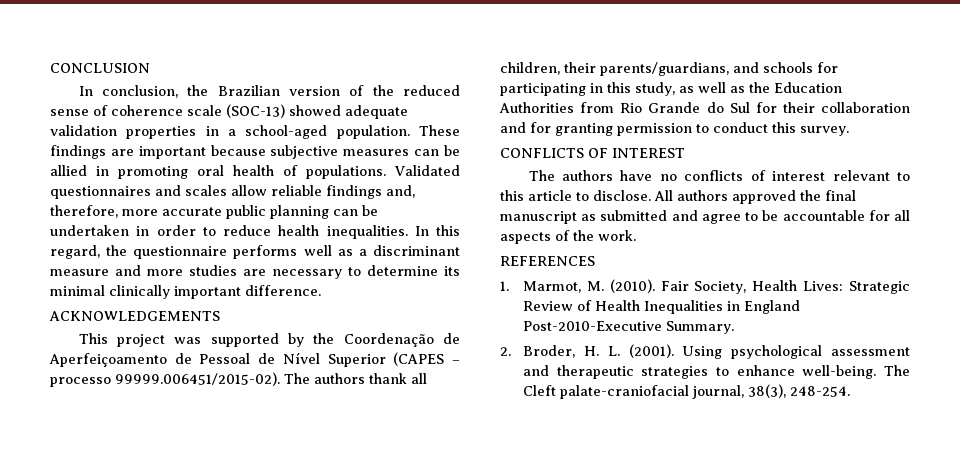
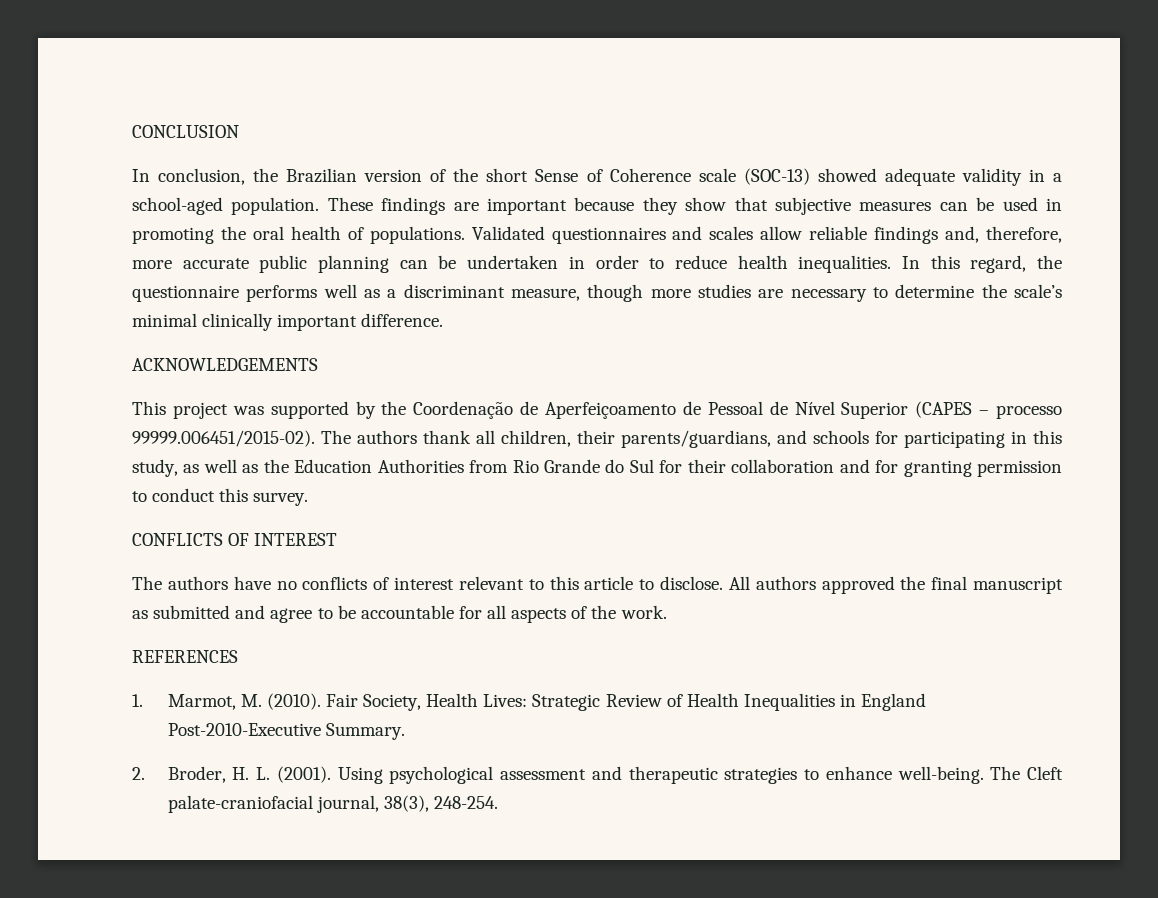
- In conclusion, the Brazilian version of the reduced sense of coherence scale (SOC-13) showed adequate validation properties in a school-aged population.
+ In conclusion, the Brazilian version of the short Sense of Coherence scale (SOC-13) showed adequate validity in a school-aged population.
- These findings are important because subjective measures can be allied in promoting oral health of populations.
+ These findings are important because they show that subjective measures can be used in promoting the oral health of populations.
- In this regard, the questionnaire performs well as a discriminant measure and more studies are necessary to determine its minimal clinically important difference.
+ In this regard, the questionnaire performs well as a discriminant measure, though more studies are necessary to determine the scale’s minimal clinically important difference.

